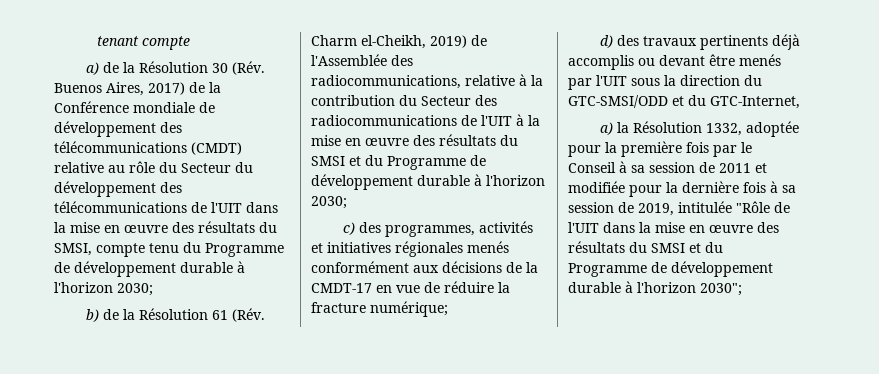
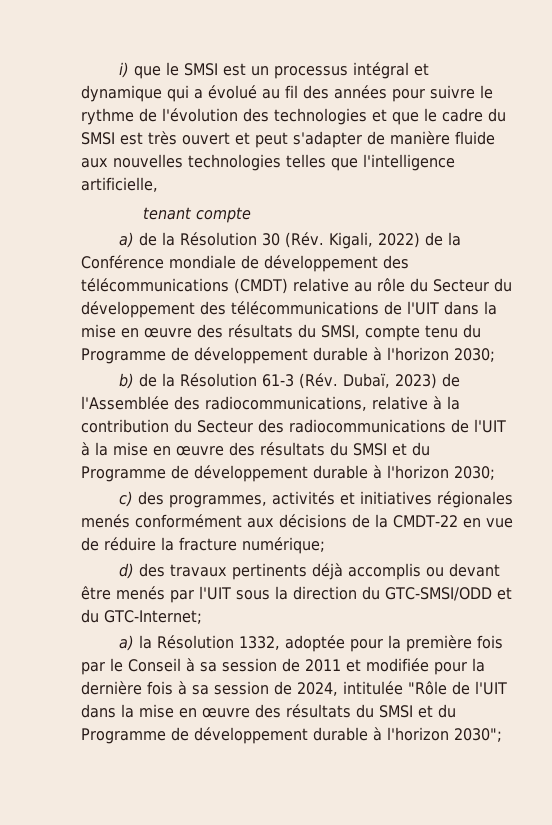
+ i) que le SMSI est un processus intégral et dynamique qui a évolué au fil des années pour suivre le rythme de l'évolution des technologies et que le cadre du SMSI est très ouvert et peut s'adapter de manière fluide aux nouvelles technologies telles que l'intelligence artificielle,
- a) de la Résolution 30 (Rév. Buenos Aires, 2017) de la Conférence mondiale de développement des télécommunications (CMDT) relative au rôle du Secteur du développement des télécommunications de l'UIT dans la mise en œuvre des résultats du SMSI, compte tenu du Programme de développement durable à l'horizon 2030;
+ a) de la Résolution 30 (Rév. Kigali, 2022) de la Conférence mondiale de développement des télécommunications (CMDT) relative au rôle du Secteur du développement des télécommunications de l'UIT dans la mise en œuvre des résultats du SMSI, compte tenu du Programme de développement durable à l'horizon 2030;
- b) de la Résolution 61 (Rév. Charm el-Cheikh, 2019) de l'Assemblée des radiocommunications, relative à la contribution du Secteur des radiocommunications de l'UIT à la mise en œuvre des résultats du SMSI et du Programme de développement durable à l'horizon 2030;
+ b) de la Résolution 61-3 (Rév. Dubaï, 2023) de l'Assemblée des radiocommunications, relative à la contribution du Secteur des radiocommunications de l'UIT à la mise en œuvre des résultats du SMSI et du Programme de développement durable à l'horizon 2030;
- c) des programmes, activités et initiatives régionales menés conformément aux décisions de la CMDT-17 en vue de réduire la fracture numérique;
+ c) des programmes, activités et initiatives régionales menés conformément aux décisions de la CMDT-22 en vue de réduire la fracture numérique;
- d) des travaux pertinents déjà accomplis ou devant être menés par l'UIT sous la direction du GTC-SMSI/ODD et du GTC-Internet,
+ d) des travaux pertinents déjà accomplis ou devant être menés par l'UIT sous la direction du GTC-SMSI/ODD et du GTC-Internet;
- a) la Résolution 1332, adoptée pour la première fois par le Conseil à sa session de 2011 et modifiée pour la dernière fois à sa session de 2019, intitulée "Rôle de l'UIT dans la mise en œuvre des résultats du SMSI et du Programme de développement durable à l'horizon 2030";
+ a) la Résolution 1332, adoptée pour la première fois par le Conseil à sa session de 2011 et modifiée pour la dernière fois à sa session de 2024, intitulée "Rôle de l'UIT dans la mise en œuvre des résultats du SMSI et du Programme de développement durable à l'horizon 2030";

